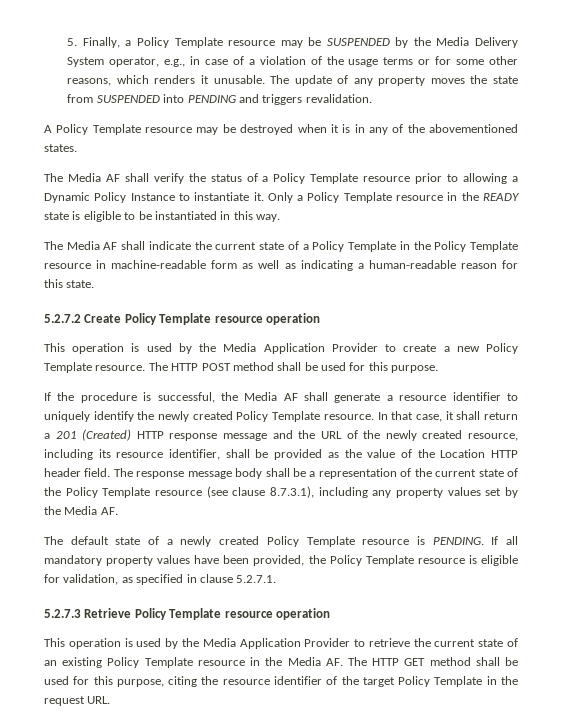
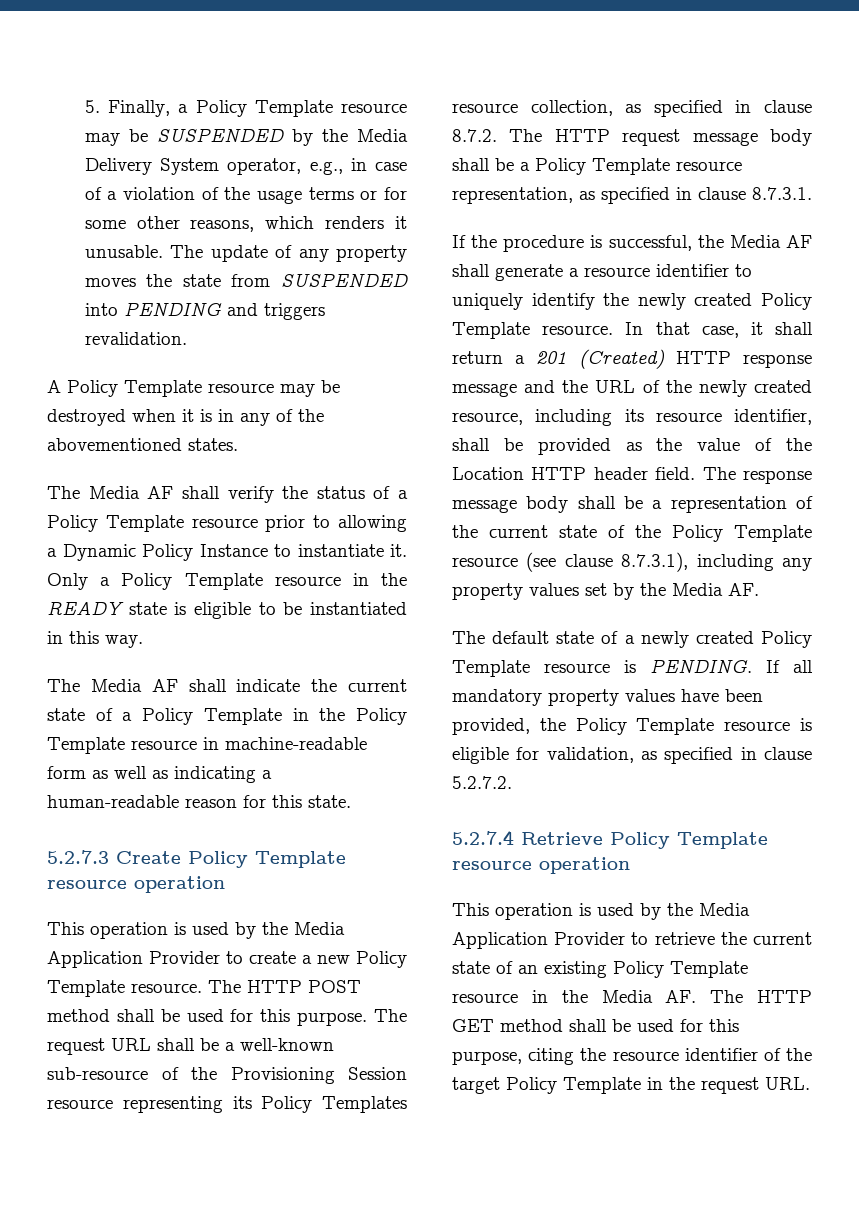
- 5.2.7.2 Create Policy Template resource operation
+ 5.2.7.3 Create Policy Template resource operation
+ The request URL shall be a well-known sub-resource of the Provisioning Session resource representing its Policy Templates resource collection, as specified in clause 8.7.2. The HTTP request message body shall be a Policy Template resource representation, as specified in clause 8.7.3.1.
- If all mandatory property values have been provided, the Policy Template resource is eligible for validation, as specified in clause 5.2.7.1.
- 5.2.7.3 Retrieve Policy Template resource operation
+ If all mandatory property values have been provided, the Policy Template resource is eligible for validation, as specified in clause 5.2.7.2.
+ 5.2.7.4 Retrieve Policy Template resource operation

